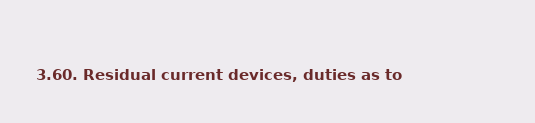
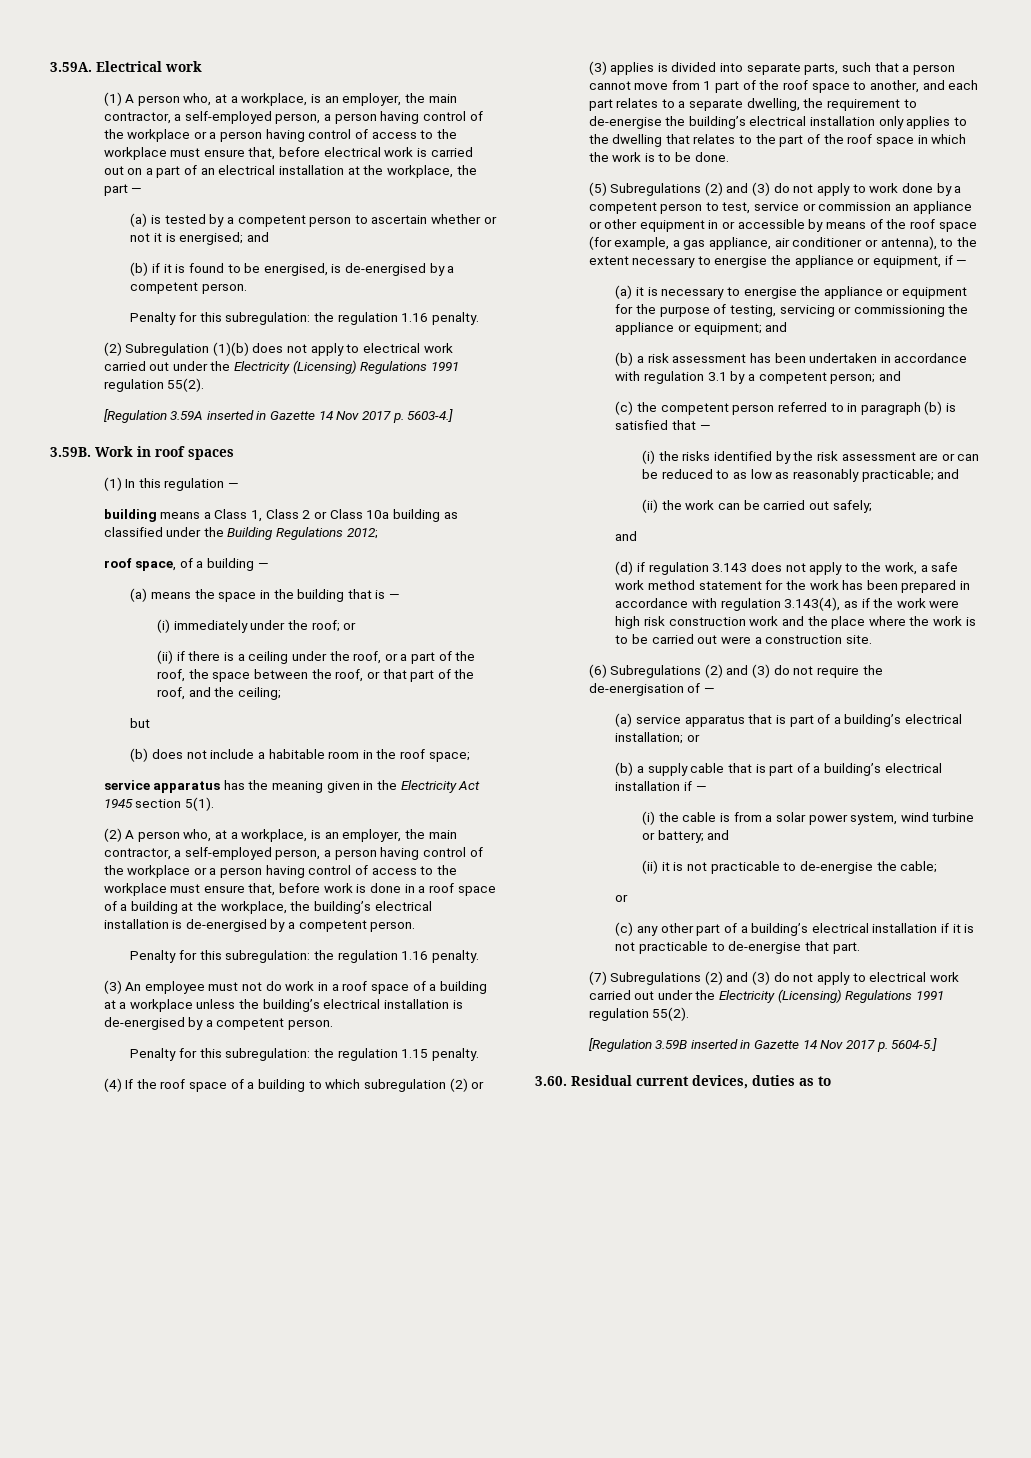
+ 3.59A. Electrical work
+ (1) A person who, at a workplace, is an employer, the main contractor, a self-employed person, a person having control of the workplace or a person having control of access to the workplace must ensure that, before electrical work is carried out on a part of an electrical installation at the workplace, the part —
+ (a) is tested by a competent person to ascertain whether or not it is energised; and
+ (b) if it is found to be energised, is de-energised by a competent person.
+ Penalty for this subregulation: the regulation 1.16 penalty.
+ (2) Subregulation (1)(b) does not apply to electrical work carried out under the Electricity (Licensing) Regulations 1991 regulation 55(2).
+ [Regulation 3.59A inserted in Gazette 14 Nov 2017 p. 5603-4.]
+ 3.59B. Work in roof spaces
+ (1) In this regulation —
+ building means a Class 1, Class 2 or Class 10a building as classified under the Building Regulations 2012;
+ roof space, of a building —
+ (a) means the space in the building that is —
+ (i) immediately under the roof; or
+ (ii) if there is a ceiling under the roof, or a part of the roof, the space between the roof, or that part of the roof, and the ceiling;
+ but
+ (b) does not include a habitable room in the roof space;
+ service apparatus has the meaning given in the Electricity Act 1945 section 5(1).
+ (2) A person who, at a workplace, is an employer, the main contractor, a self-employed person, a person having control of the workplace or a person having control of access to the workplace must ensure that, before work is done in a roof space of a building at the workplace, the building’s electrical installation is de-energised by a competent person.
+ Penalty for this subregulation: the regulation 1.16 penalty.
+ (3) An employee must not do work in a roof space of a building at a workplace unless the building’s electrical installation is de-energised by a competent person.
+ Penalty for this subregulation: the regulation 1.15 penalty.
+ (4) If the roof space of a building to which subregulation (2) or (3) applies is divided into separate parts, such that a person cannot move from 1 part of the roof space to another, and each part relates to a separate dwelling, the requirement to de-energise the building’s electrical installation only applies to the dwelling that relates to the part of the roof space in which the work is to be done.
+ (5) Subregulations (2) and (3) do not apply to work done by a competent person to test, service or commission an appliance or other equipment in or accessible by means of the roof space (for example, a gas appliance, air conditioner or antenna), to the extent necessary to energise the appliance or equipment, if —
+ (a) it is necessary to energise the appliance or equipment for the purpose of testing, servicing or commissioning the appliance or equipment; and
+ (b) a risk assessment has been undertaken in accordance with regulation 3.1 by a competent person; and
+ (c) the competent person referred to in paragraph (b) is satisfied that —
+ (i) the risks identified by the risk assessment are or can be reduced to as low as reasonably practicable; and
+ (ii) the work can be carried out safely;
+ and
+ (d) if regulation 3.143 does not apply to the work, a safe work method statement for the work has been prepared in accordance with regulation 3.143(4), as if the work were high risk construction work and the place where the work is to be carried out were a construction site.
+ (6) Subregulations (2) and (3) do not require the de-energisation of —
+ (a) service apparatus that is part of a building’s electrical installation; or
+ (b) a supply cable that is part of a building’s electrical installation if —
+ (i) the cable is from a solar power system, wind turbine or battery; and
+ (ii) it is not practicable to de-energise the cable;
+ or
+ (c) any other part of a building’s electrical installation if it is not practicable to de-energise that part.
+ (7) Subregulations (2) and (3) do not apply to electrical work carried out under the Electricity (Licensing) Regulations 1991 regulation 55(2).
+ [Regulation 3.59B inserted in Gazette 14 Nov 2017 p. 5604-5.]

